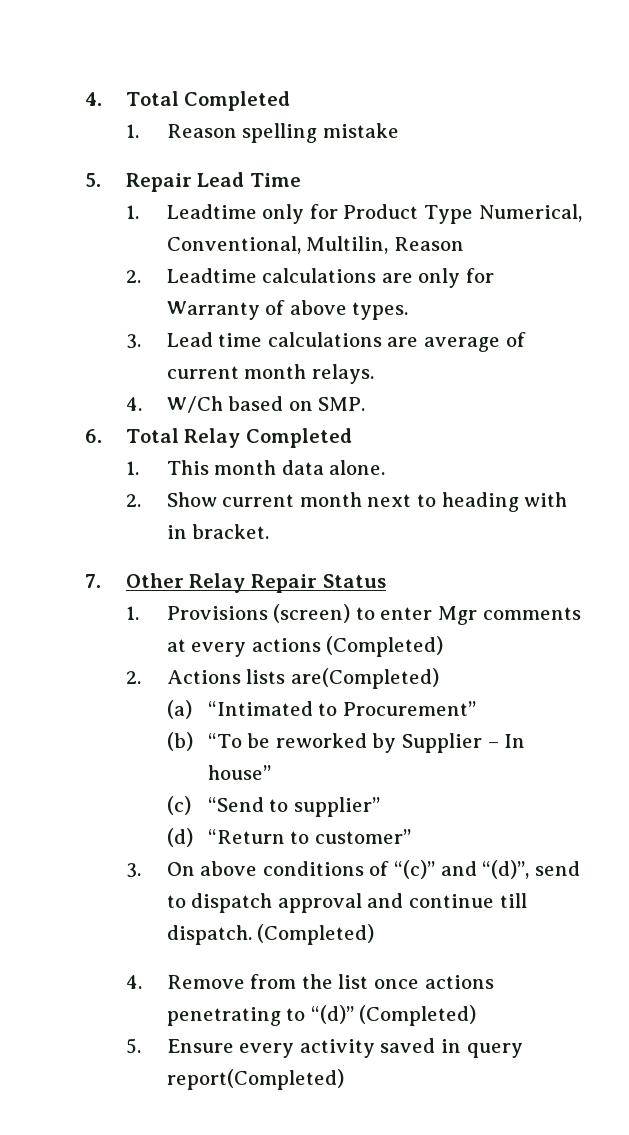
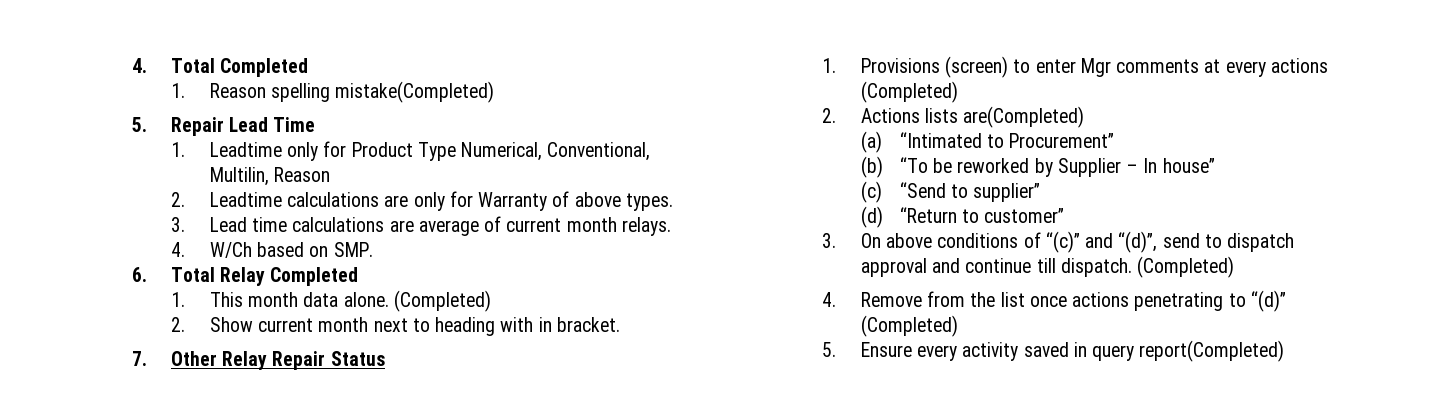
- 1. Reason spelling mistake
+ 1. Reason spelling mistake(Completed)
- 1. This month data alone.
+ 1. This month data alone. (Completed)

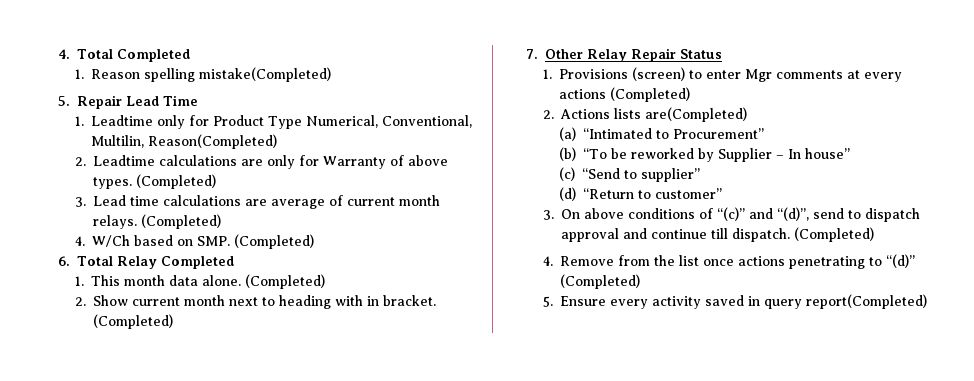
- 1. Leadtime only for Product Type Numerical, Conventional, Multilin, Reason
+ 1. Leadtime only for Product Type Numerical, Conventional, Multilin, Reason(Completed)
- 2. Leadtime calculations are only for Warranty of above types.
+ 2. Leadtime calculations are only for Warranty of above types. (Completed)
- 3. Lead time calculations are average of current month relays.
+ 3. Lead time calculations are average of current month relays. (Completed)
- 4. W/Ch based on SMP.
+ 4. W/Ch based on SMP. (Completed)
- 2. Show current month next to heading with in bracket.
+ 2. Show current month next to heading with in bracket. (Completed)

